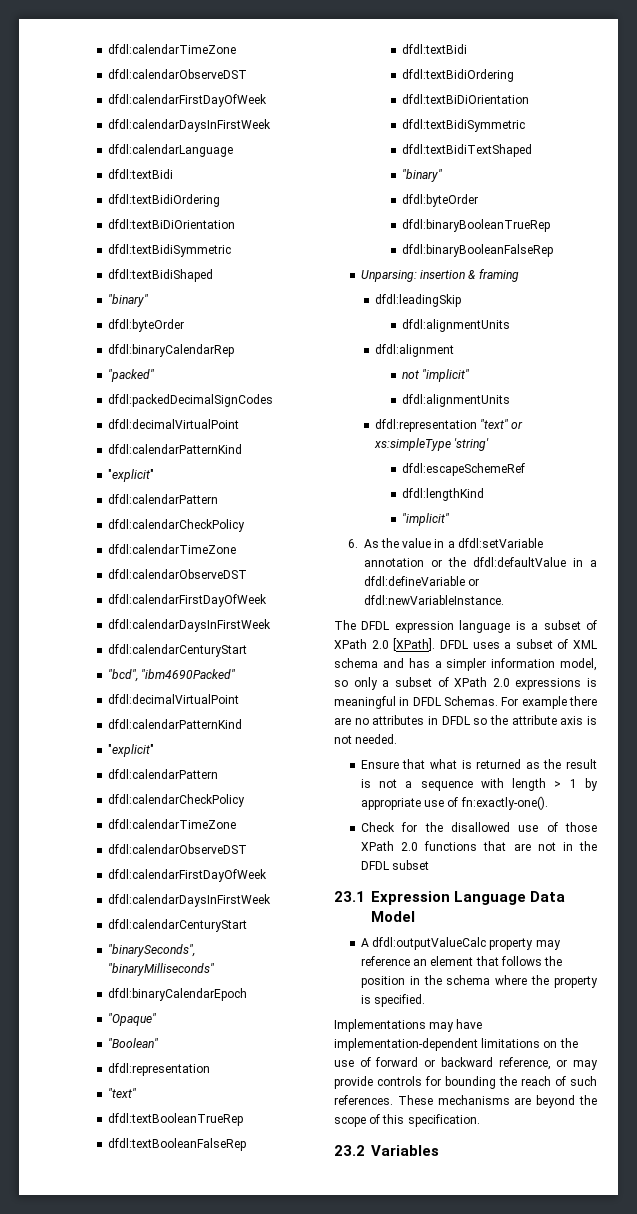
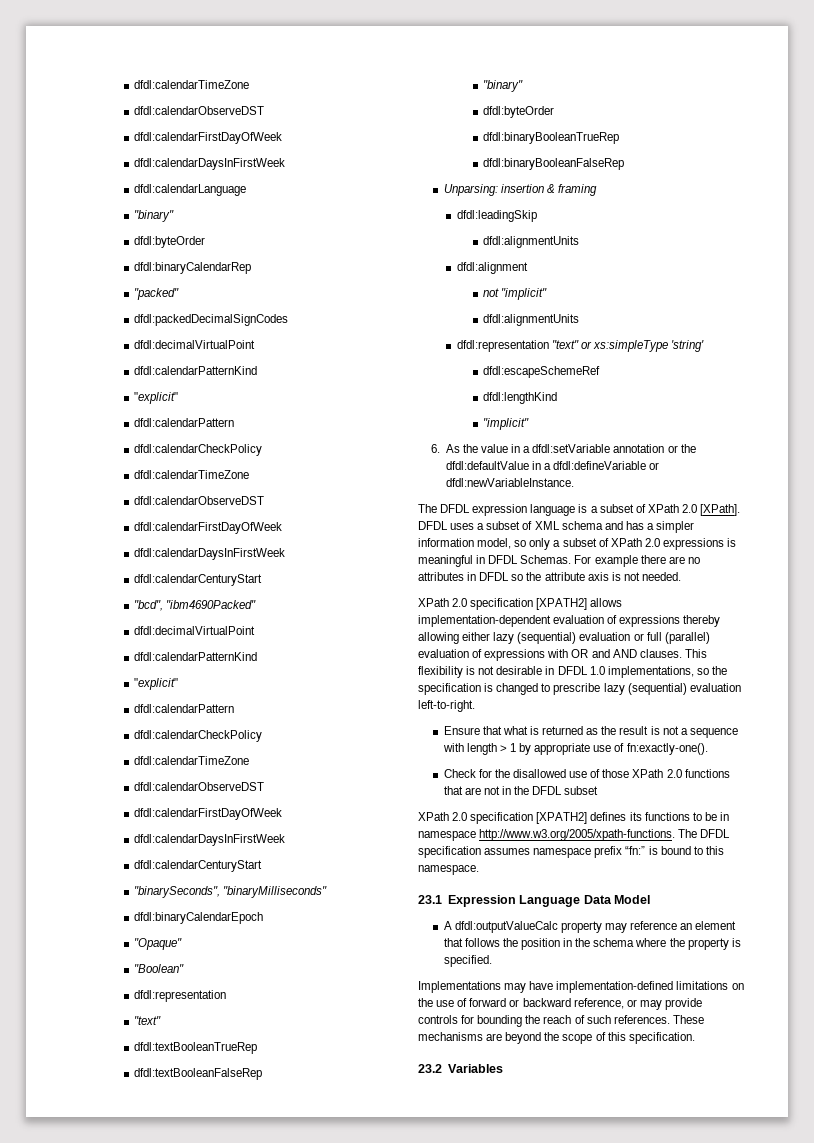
  dfdl:calendarLanguage
- dfdl:textBidi
- dfdl:textBidiOrdering
- dfdl:textBiDiOrientation
- dfdl:textBidiSymmetric
- dfdl:textBidiShaped
  dfdl:textBooleanFalseRep
- dfdl:textBidi
- dfdl:textBidiOrdering
- dfdl:textBiDiOrientation
- dfdl:textBidiSymmetric
- dfdl:textBidiTextShaped
+ XPath 2.0 specification [XPATH2] allows implementation-dependent evaluation of expressions thereby allowing either lazy (sequential) evaluation or full (parallel) evaluation of expressions with OR and AND clauses. This flexibility is not desirable in DFDL 1.0 implementations, so the specification is changed to prescribe lazy (sequential) evaluation left-to-right.
+ XPath 2.0 specification [XPATH2] defines its functions to be in namespace http://www.w3.org/2005/xpath-functions. The DFDL specification assumes namespace prefix “fn:” is bound to this namespace.
- Implementations may have implementation-dependent limitations on the use of forward or backward reference, or may provide controls for bounding the reach of such references.
+ Implementations may have implementation-defined limitations on the use of forward or backward reference, or may provide controls for bounding the reach of such references.

